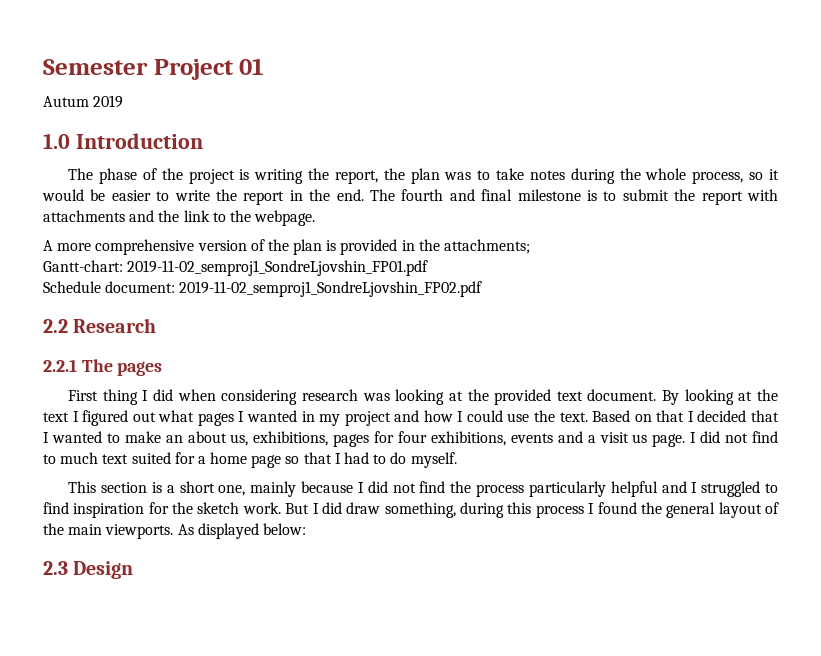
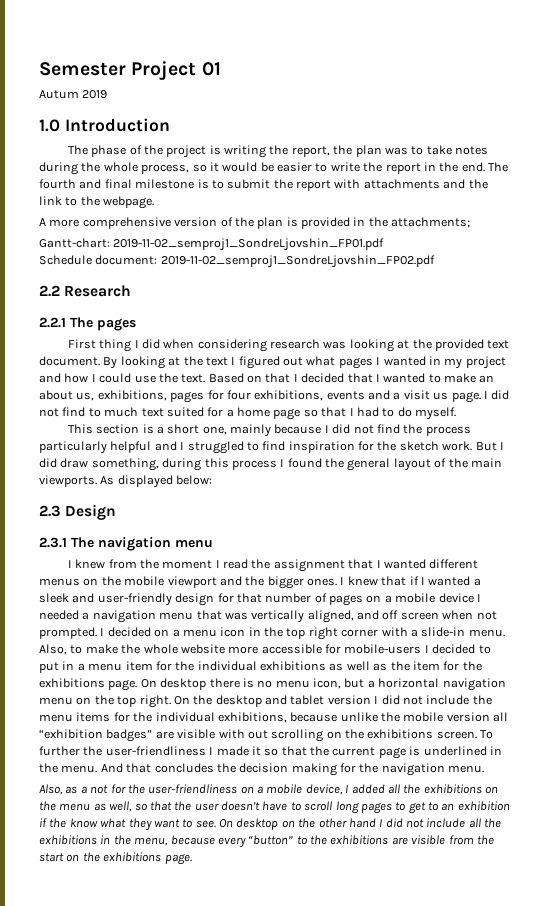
+ 2.3.1 The navigation menu
+ I knew from the moment I read the assignment that I wanted different menus on the mobile viewport and the bigger ones. I knew that if I wanted a sleek and user-friendly design for that number of pages on a mobile device I needed a navigation menu that was vertically aligned, and off screen when not prompted. I decided on a menu icon in the top right corner with a slide-in menu. Also, to make the whole website more accessible for mobile-users I decided to put in a menu item for the individual exhibitions as well as the item for the exhibitions page. On desktop there is no menu icon, but a horizontal navigation menu on the top right. On the desktop and tablet version I did not include the menu items for the individual exhibitions, because unlike the mobile version all “exhibition badges” are visible with out scrolling on the exhibitions screen. To further the user-friendliness I made it so that the current page is underlined in the menu. And that concludes the decision making for the navigation menu.
+ Also, as a not for the user-friendliness on a mobile device, I added all the exhibitions on the menu as well, so that the user doesn’t have to scroll long pages to get to an exhibition if the know what they want to see. On desktop on the other hand I did not include all the exhibitions in the menu, because every “button” to the exhibitions are visible from the start on the exhibitions page.

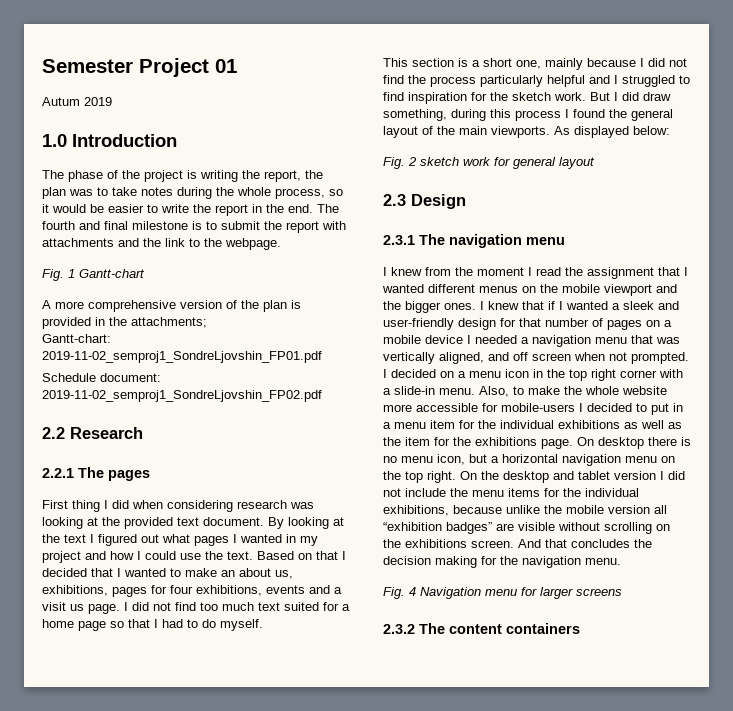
+ Fig. 1 Gantt-chart
- I did not find to much text suited for a home page so that I had to do myself.
+ I did not find too much text suited for a home page so that I had to do myself.
+ Fig. 2 sketch work for general layout
- On the desktop and tablet version I did not include the menu items for the individual exhibitions, because unlike the mobile version all “exhibition badges” are visible with out scrolling on the exhibitions screen.
+ On the desktop and tablet version I did not include the menu items for the individual exhibitions, because unlike the mobile version all “exhibition badges” are visible without scrolling on the exhibitions screen.
- To further the user-friendliness I made it so that the current page is underlined in the menu.
- Also, as a not for the user-friendliness on a mobile device, I added all the exhibitions on the menu as well, so that the user doesn’t have to scroll long pages to get to an exhibition if the know what they want to see. On desktop on the other hand I did not include all the exhibitions in the menu, because every “button” to the exhibitions are visible from the start on the exhibitions page.
+ Fig. 4 Navigation menu for larger screens
+ 2.3.2 The content containers

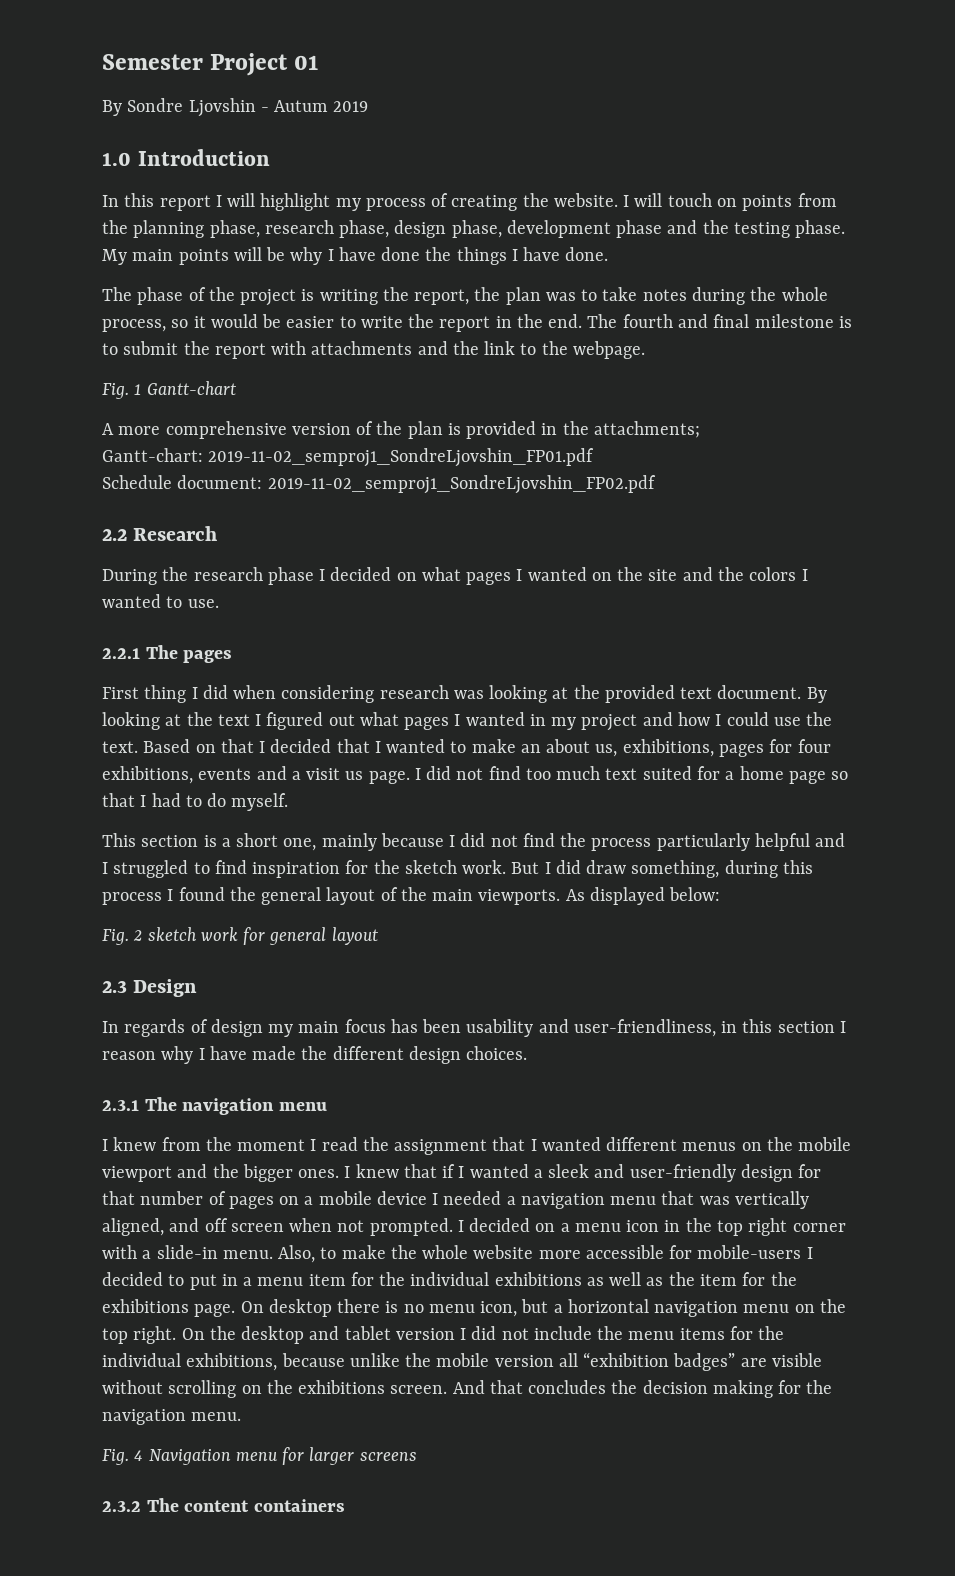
- Autum 2019
+ By Sondre Ljovshin - Autum 2019
+ In this report I will highlight my process of creating the website. I will touch on points from the planning phase, research phase, design phase, development phase and the testing phase. My main points will be why I have done the things I have done.
+ During the research phase I decided on what pages I wanted on the site and the colors I wanted to use.
+ In regards of design my main focus has been usability and user-friendliness, in this section I reason why I have made the different design choices.

